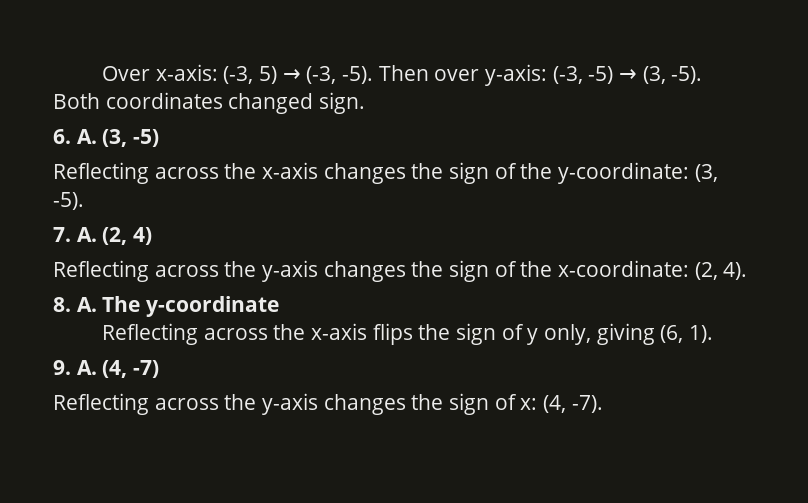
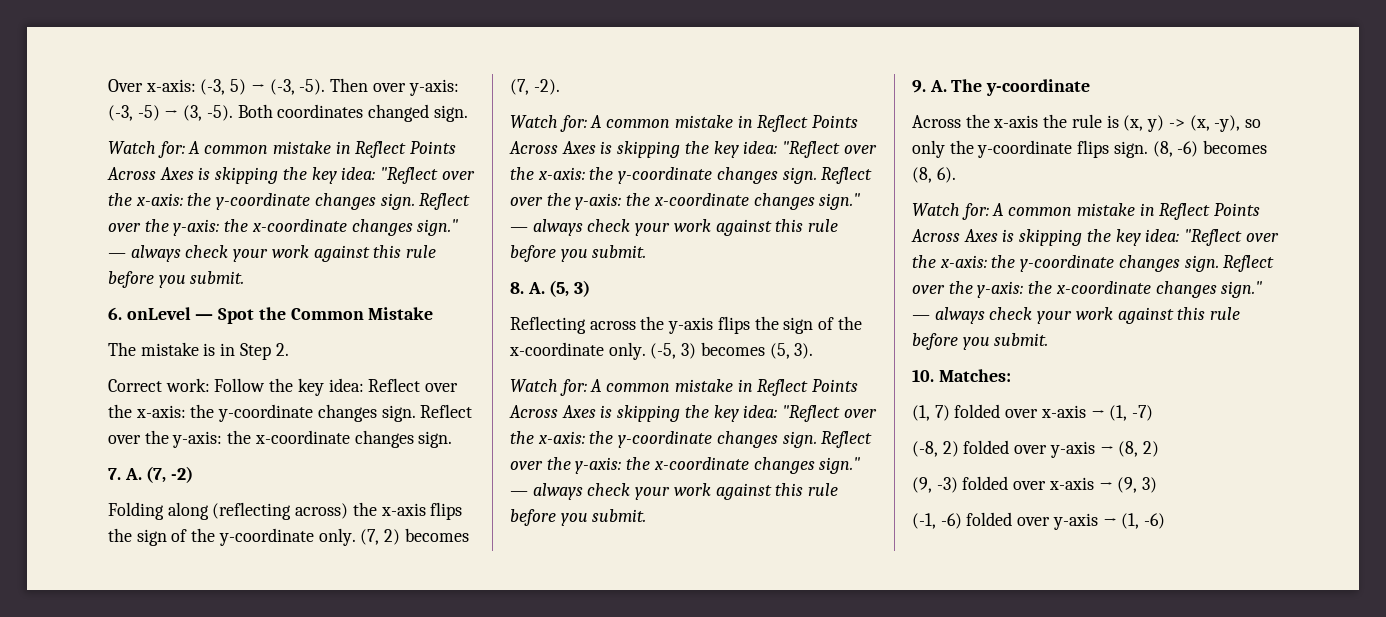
  Both coordinates changed sign.
- 6. A. (3, -5)
- Reflecting across the x-axis changes the sign of the y-coordinate: (3, -5).
- 7. A. (2, 4)
- Reflecting across the y-axis changes the sign of the x-coordinate: (2, 4).
- 8. A. The y-coordinate
- Reflecting across the x-axis flips the sign of y only, giving (6, 1).
- 9. A. (4, -7)
- Reflecting across the y-axis changes the sign of x: (4, -7).
+ Watch for: A common mistake in Reflect Points Across Axes is skipping the key idea: "Reflect over the x-axis: the y-coordinate changes sign. Reflect over the y-axis: the x-coordinate changes sign." — always check your work against this rule before you submit.
+ 6. onLevel — Spot the Common Mistake
+ The mistake is in Step 2.
+ Correct work: Follow the key idea: Reflect over the x-axis: the y-coordinate changes sign. Reflect over the y-axis: the x-coordinate changes sign.
+ 7. A. (7, -2)
+ Folding along (reflecting across) the x-axis flips the sign of the y-coordinate only. (7, 2) becomes (7, -2).
+ Watch for: A common mistake in Reflect Points Across Axes is skipping the key idea: "Reflect over the x-axis: the y-coordinate changes sign. Reflect over the y-axis: the x-coordinate changes sign." — always check your work against this rule before you submit.
+ 8. A. (5, 3)
+ Reflecting across the y-axis flips the sign of the x-coordinate only. (-5, 3) becomes (5, 3).
+ Watch for: A common mistake in Reflect Points Across Axes is skipping the key idea: "Reflect over the x-axis: the y-coordinate changes sign. Reflect over the y-axis: the x-coordinate changes sign." — always check your work against this rule before you submit.
+ 9. A. The y-coordinate
+ Across the x-axis the rule is (x, y) -> (x, -y), so only the y-coordinate flips sign. (8, -6) becomes (8, 6).
+ Watch for: A common mistake in Reflect Points Across Axes is skipping the key idea: "Reflect over the x-axis: the y-coordinate changes sign. Reflect over the y-axis: the x-coordinate changes sign." — always check your work against this rule before you submit.
+ 10. Matches:
+ (1, 7) folded over x-axis → (1, -7)
+ (-8, 2) folded over y-axis → (8, 2)
+ (9, -3) folded over x-axis → (9, 3)
+ (-1, -6) folded over y-axis → (1, -6)

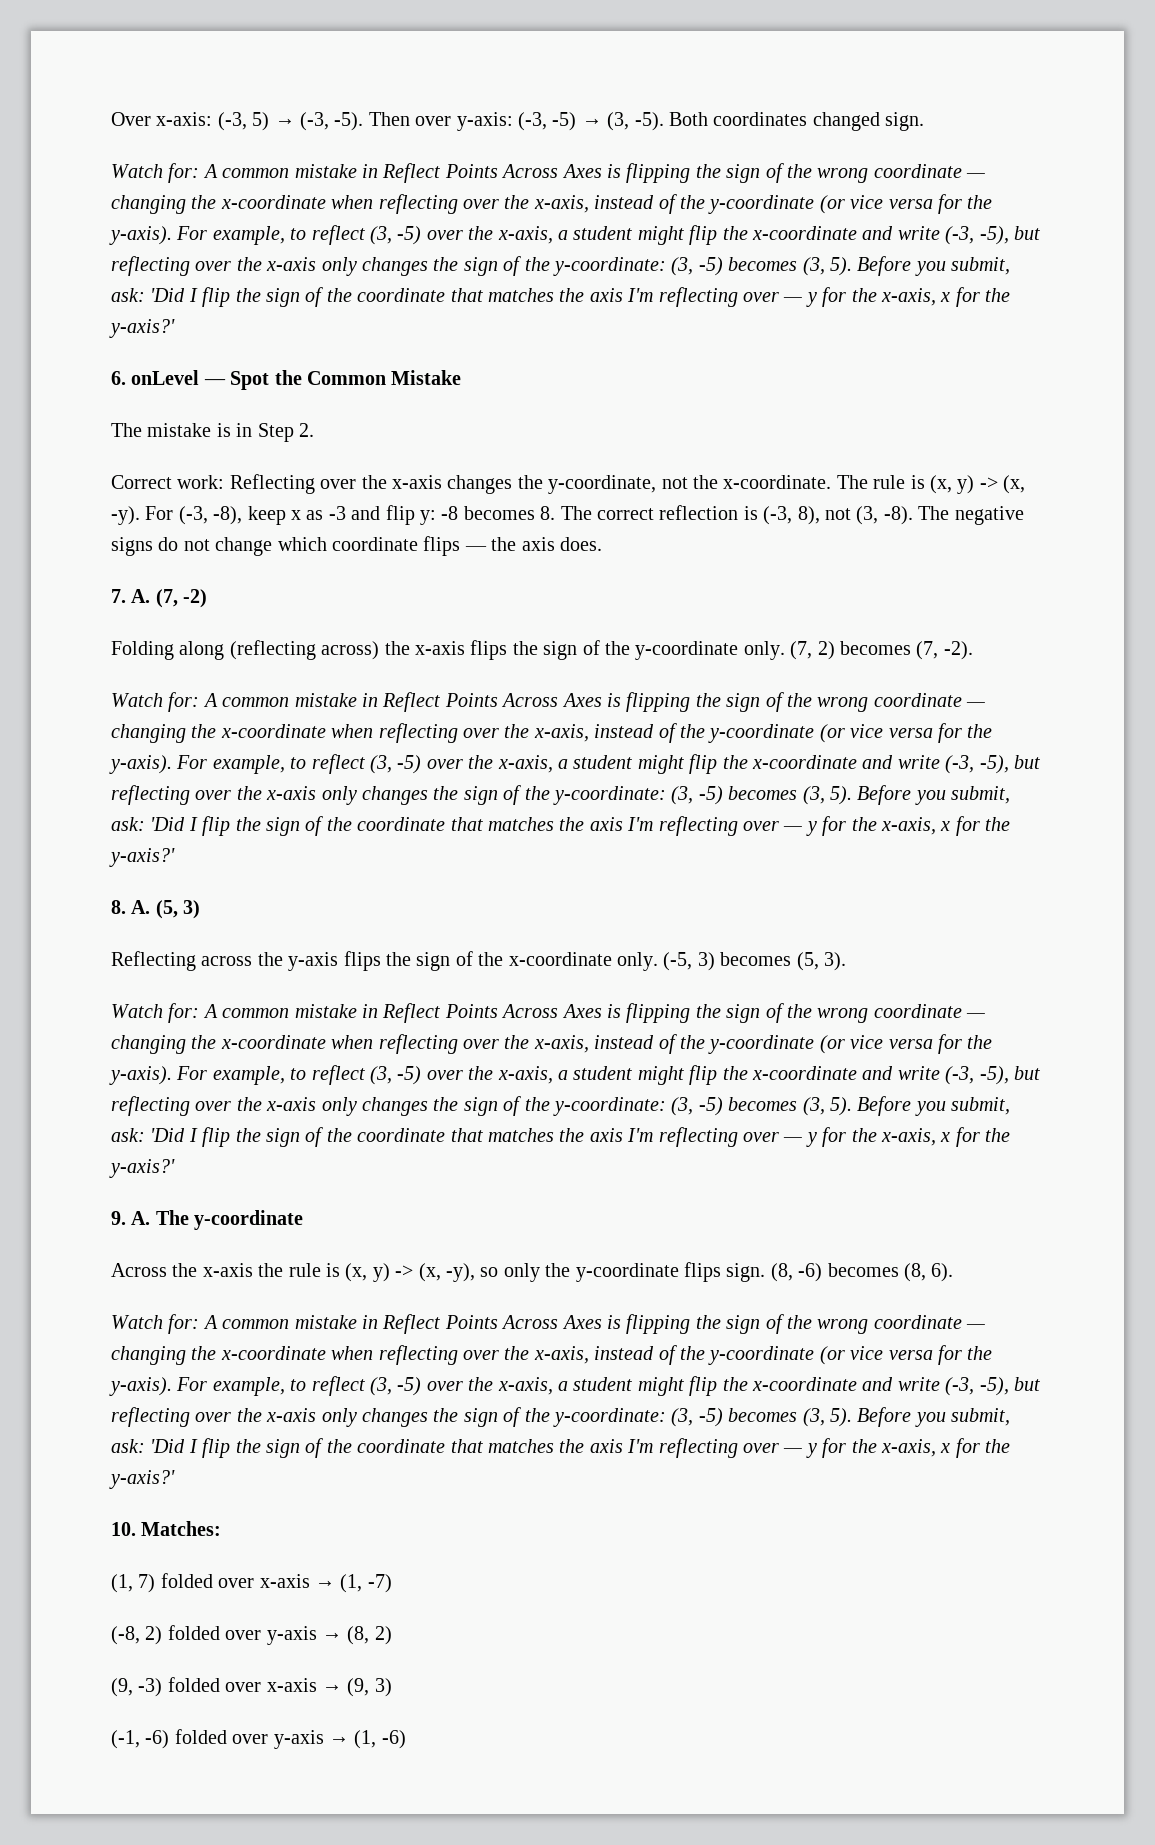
  Both coordinates changed sign.
- Watch for: A common mistake in Reflect Points Across Axes is skipping the key idea: "Reflect over the x-axis: the y-coordinate changes sign. Reflect over the y-axis: the x-coordinate changes sign." — always check your work against this rule before you submit.
+ Watch for: A common mistake in Reflect Points Across Axes is flipping the sign of the wrong coordinate — changing the x-coordinate when reflecting over the x-axis, instead of the y-coordinate (or vice versa for the y-axis). For example, to reflect (3, -5) over the x-axis, a student might flip the x-coordinate and write (-3, -5), but reflecting over the x-axis only changes the sign of the y-coordinate: (3, -5) becomes (3, 5). Before you submit, ask: 'Did I flip the sign of the coordinate that matches the axis I'm reflecting over — y for the x-axis, x for the y-axis?'
- Correct work: Follow the key idea: Reflect over the x-axis: the y-coordinate changes sign. Reflect over the y-axis: the x-coordinate changes sign.
+ Correct work: Reflecting over the x-axis changes the y-coordinate, not the x-coordinate. The rule is (x, y) -> (x, -y). For (-3, -8), keep x as -3 and flip y: -8 becomes 8. The correct reflection is (-3, 8), not (3, -8). The negative signs do not change which coordinate flips — the axis does.
  (7, 2) becomes (7, -2).
- Watch for: A common mistake in Reflect Points Across Axes is skipping the key idea: "Reflect over the x-axis: the y-coordinate changes sign. Reflect over the y-axis: the x-coordinate changes sign." — always check your work against this rule before you submit.
+ Watch for: A common mistake in Reflect Points Across Axes is flipping the sign of the wrong coordinate — changing the x-coordinate when reflecting over the x-axis, instead of the y-coordinate (or vice versa for the y-axis). For example, to reflect (3, -5) over the x-axis, a student might flip the x-coordinate and write (-3, -5), but reflecting over the x-axis only changes the sign of the y-coordinate: (3, -5) becomes (3, 5). Before you submit, ask: 'Did I flip the sign of the coordinate that matches the axis I'm reflecting over — y for the x-axis, x for the y-axis?'
  (-5, 3) becomes (5, 3).
- Watch for: A common mistake in Reflect Points Across Axes is skipping the key idea: "Reflect over the x-axis: the y-coordinate changes sign. Reflect over the y-axis: the x-coordinate changes sign." — always check your work against this rule before you submit.
+ Watch for: A common mistake in Reflect Points Across Axes is flipping the sign of the wrong coordinate — changing the x-coordinate when reflecting over the x-axis, instead of the y-coordinate (or vice versa for the y-axis). For example, to reflect (3, -5) over the x-axis, a student might flip the x-coordinate and write (-3, -5), but reflecting over the x-axis only changes the sign of the y-coordinate: (3, -5) becomes (3, 5). Before you submit, ask: 'Did I flip the sign of the coordinate that matches the axis I'm reflecting over — y for the x-axis, x for the y-axis?'
  (8, -6) becomes (8, 6).
- Watch for: A common mistake in Reflect Points Across Axes is skipping the key idea: "Reflect over the x-axis: the y-coordinate changes sign. Reflect over the y-axis: the x-coordinate changes sign." — always check your work against this rule before you submit.
+ Watch for: A common mistake in Reflect Points Across Axes is flipping the sign of the wrong coordinate — changing the x-coordinate when reflecting over the x-axis, instead of the y-coordinate (or vice versa for the y-axis). For example, to reflect (3, -5) over the x-axis, a student might flip the x-coordinate and write (-3, -5), but reflecting over the x-axis only changes the sign of the y-coordinate: (3, -5) becomes (3, 5). Before you submit, ask: 'Did I flip the sign of the coordinate that matches the axis I'm reflecting over — y for the x-axis, x for the y-axis?'

